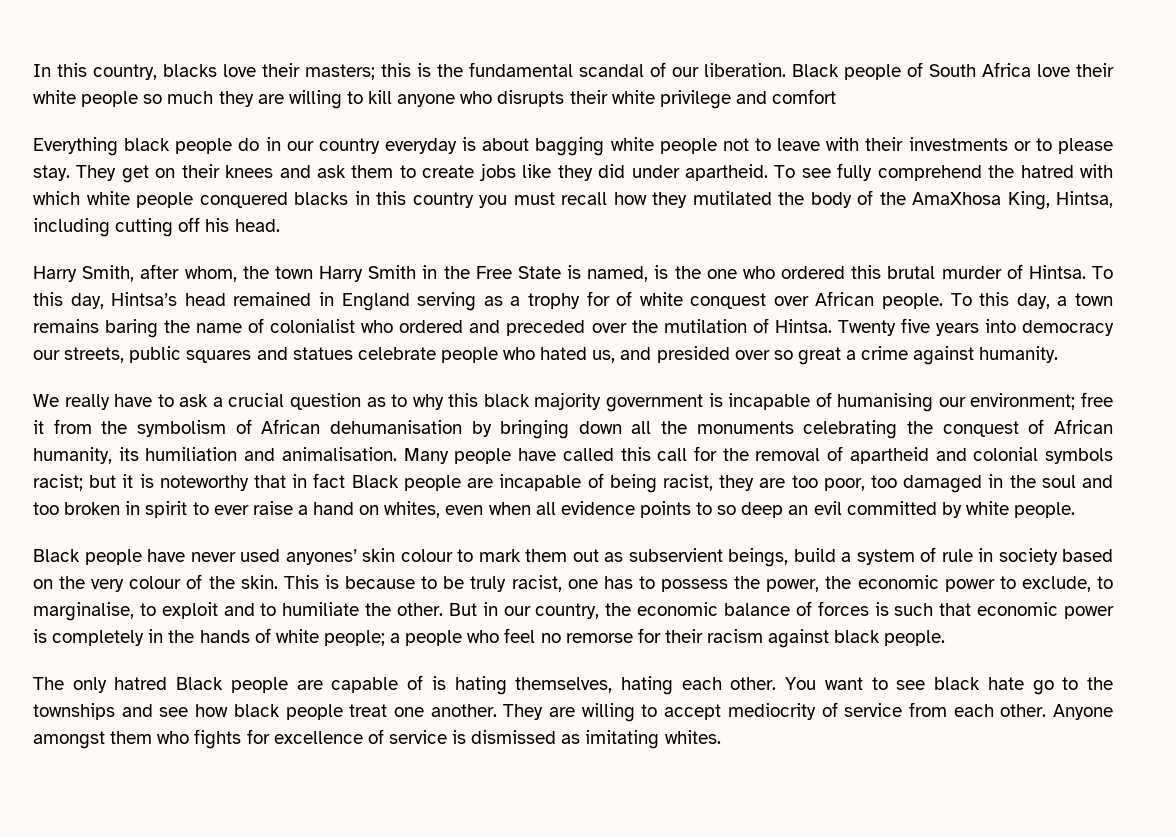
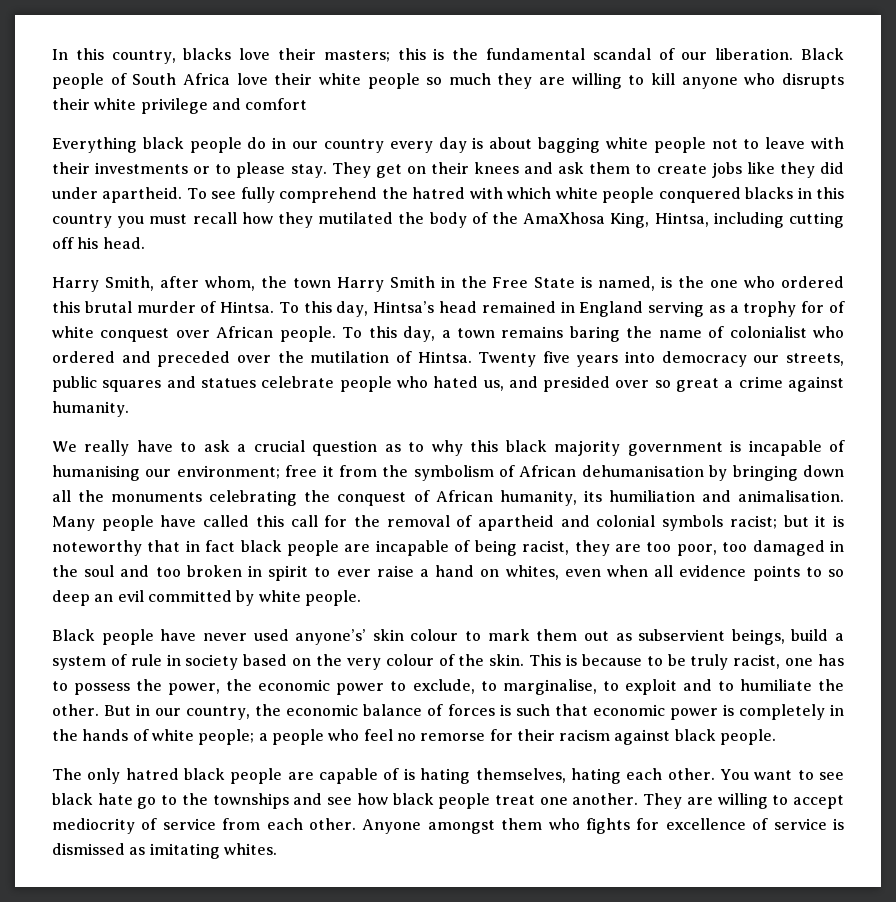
- Everything black people do in our country everyday is about bagging white people not to leave with their investments or to please stay.
+ Everything black people do in our country every day is about bagging white people not to leave with their investments or to please stay.
- but it is noteworthy that in fact Black people are incapable of being racist, they are too poor, too damaged in the soul and too broken in spirit to ever raise a hand on whites, even when all evidence points to so deep an evil committed by white people.
+ but it is noteworthy that in fact black people are incapable of being racist, they are too poor, too damaged in the soul and too broken in spirit to ever raise a hand on whites, even when all evidence points to so deep an evil committed by white people.
- Black people have never used anyones’ skin colour to mark them out as subservient beings, build a system of rule in society based on the very colour of the skin.
+ Black people have never used anyone’s’ skin colour to mark them out as subservient beings, build a system of rule in society based on the very colour of the skin.
- The only hatred Black people are capable of is hating themselves, hating each other.
+ The only hatred black people are capable of is hating themselves, hating each other.

